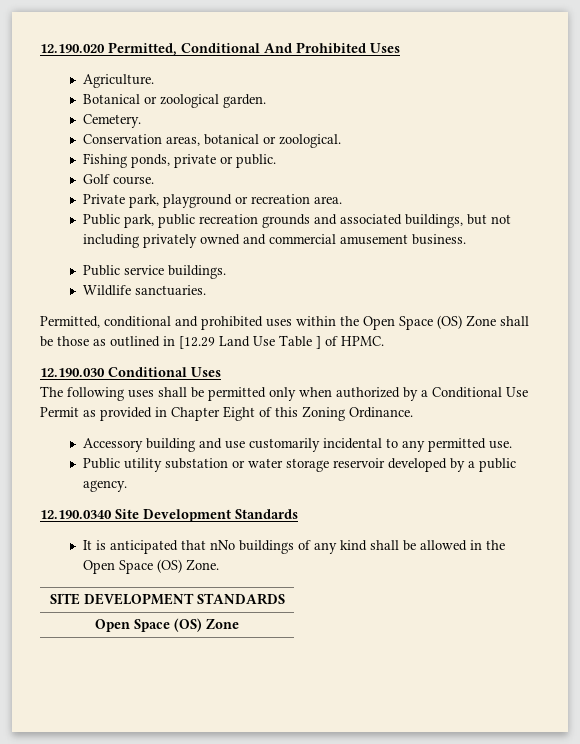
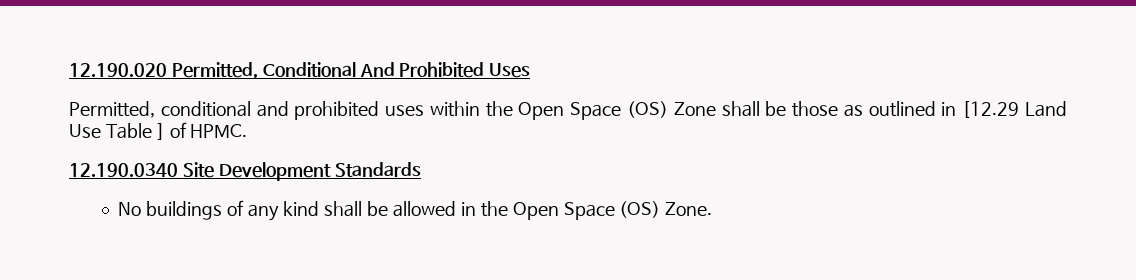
- Agriculture.
- Botanical or zoological garden.
- Cemetery.
- Conservation areas, botanical or zoological.
- Fishing ponds, private or public.
- Golf course.
- Private park, playground or recreation area.
- Public park, public recreation grounds and associated buildings, but not including privately owned and commercial amusement business.
- Public service buildings.
- Wildlife sanctuaries.
- 12.190.030 Conditional Uses
- The following uses shall be permitted only when authorized by a Conditional Use Permit as provided in Chapter Eight of this Zoning Ordinance.
- Accessory building and use customarily incidental to any permitted use.
- Public utility substation or water storage reservoir developed by a public agency.
- It is anticipated that nNo buildings of any kind shall be allowed in the Open Space (OS) Zone.
+ No buildings of any kind shall be allowed in the Open Space (OS) Zone.
- SITE DEVELOPMENT STANDARDS
- Open Space (OS) Zone

